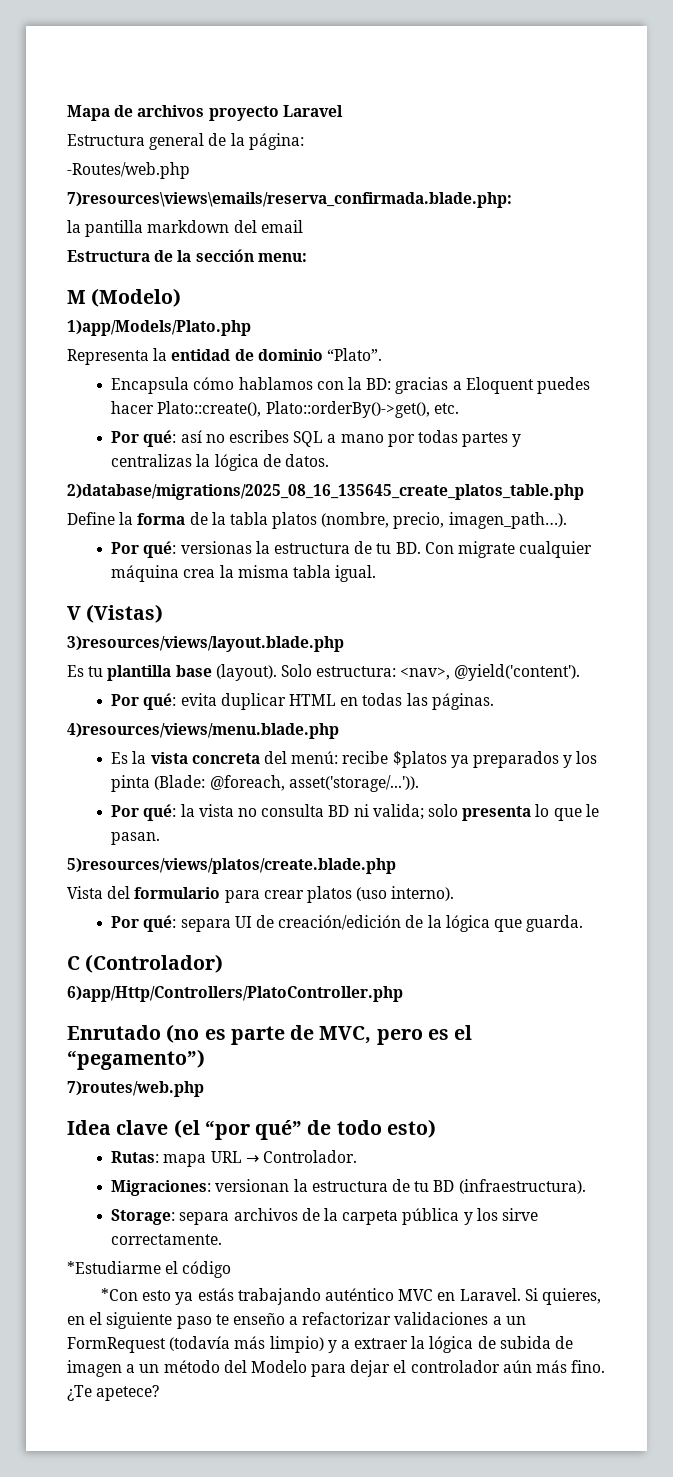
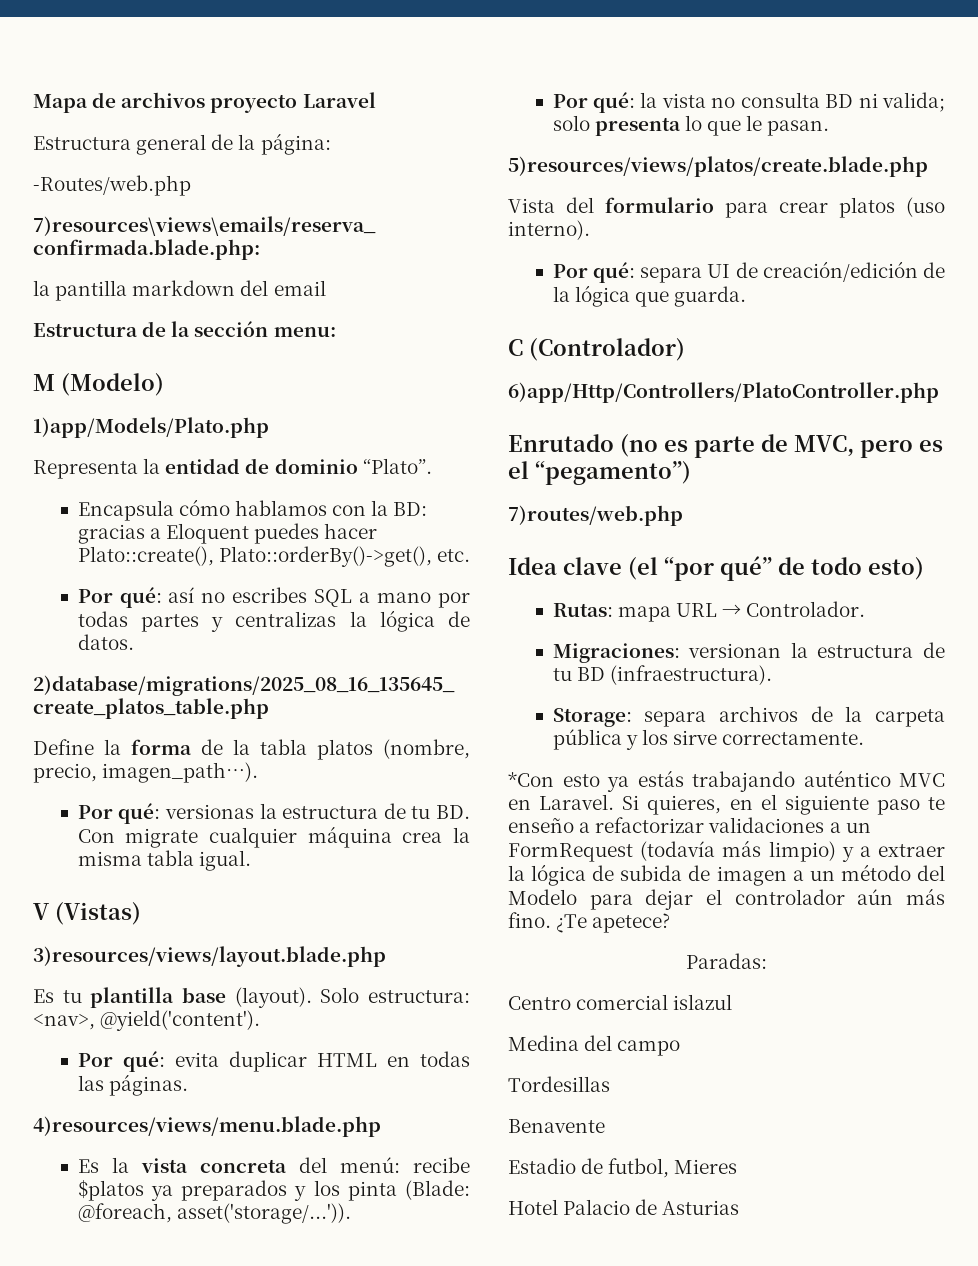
- *Estudiarme el código
+ Paradas:
+ Centro comercial islazul
+ Medina del campo
+ Tordesillas
+ Benavente
+ Estadio de futbol, Mieres
+ Hotel Palacio de Asturias

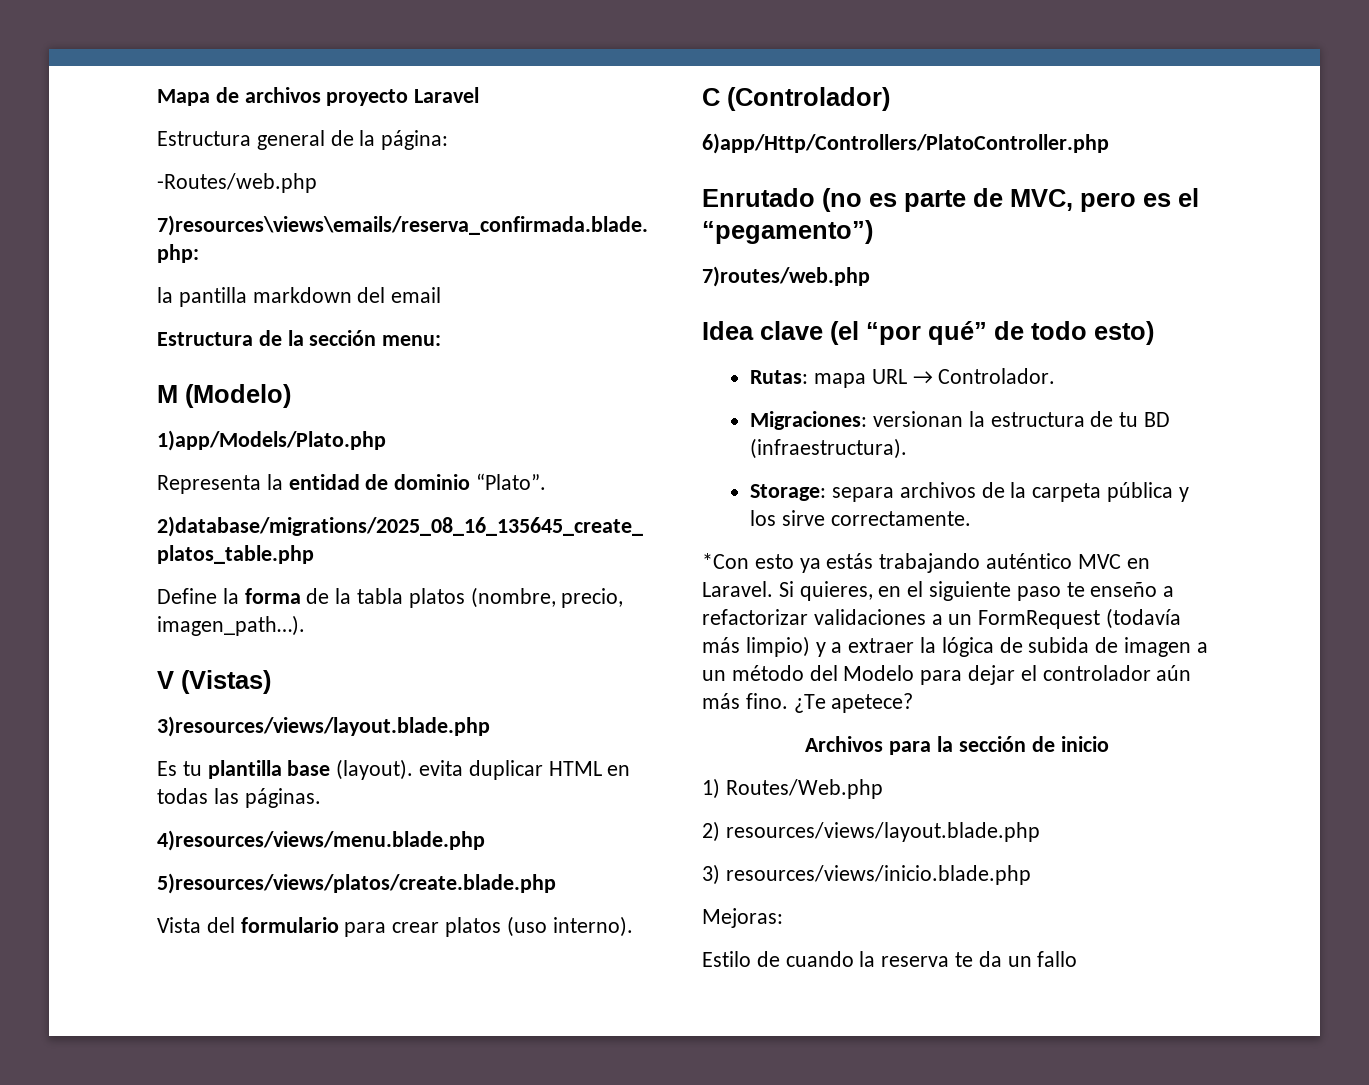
- Encapsula cómo hablamos con la BD: gracias a Eloquent puedes hacer Plato::create(), Plato::orderBy()->get(), etc.
- Por qué: así no escribes SQL a mano por todas partes y centralizas la lógica de datos.
- Por qué: versionas la estructura de tu BD. Con migrate cualquier máquina crea la misma tabla igual.
- Es tu plantilla base (layout). Solo estructura: <nav>, @yield('content').
- Por qué: evita duplicar HTML en todas las páginas.
+ Es tu plantilla base (layout). evita duplicar HTML en todas las páginas.
- Es la vista concreta del menú: recibe $platos ya preparados y los pinta (Blade: @foreach, asset('storage/...')).
- Por qué: la vista no consulta BD ni valida; solo presenta lo que le pasan.
- Por qué: separa UI de creación/edición de la lógica que guarda.
- Paradas:
- Centro comercial islazul
- Medina del campo
- Tordesillas
- Benavente
- Estadio de futbol, Mieres
- Hotel Palacio de Asturias
+ Archivos para la sección de inicio
+ 1) Routes/Web.php
+ 2) resources/views/layout.blade.php
+ 3) resources/views/inicio.blade.php
+ Mejoras:
+ Estilo de cuando la reserva te da un fallo

